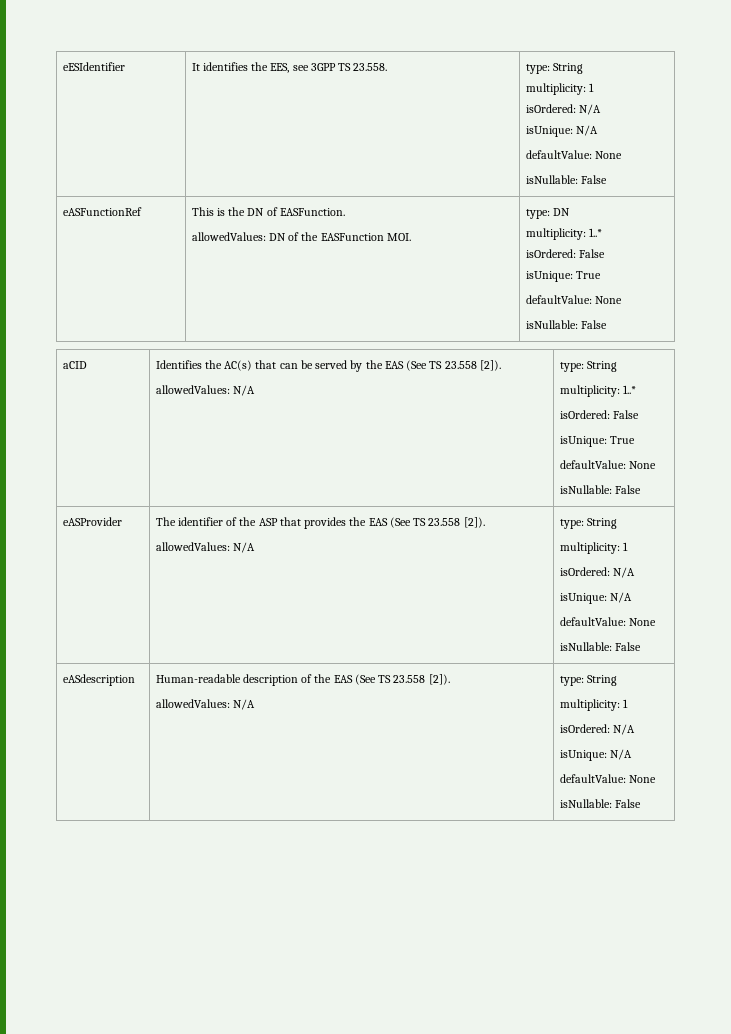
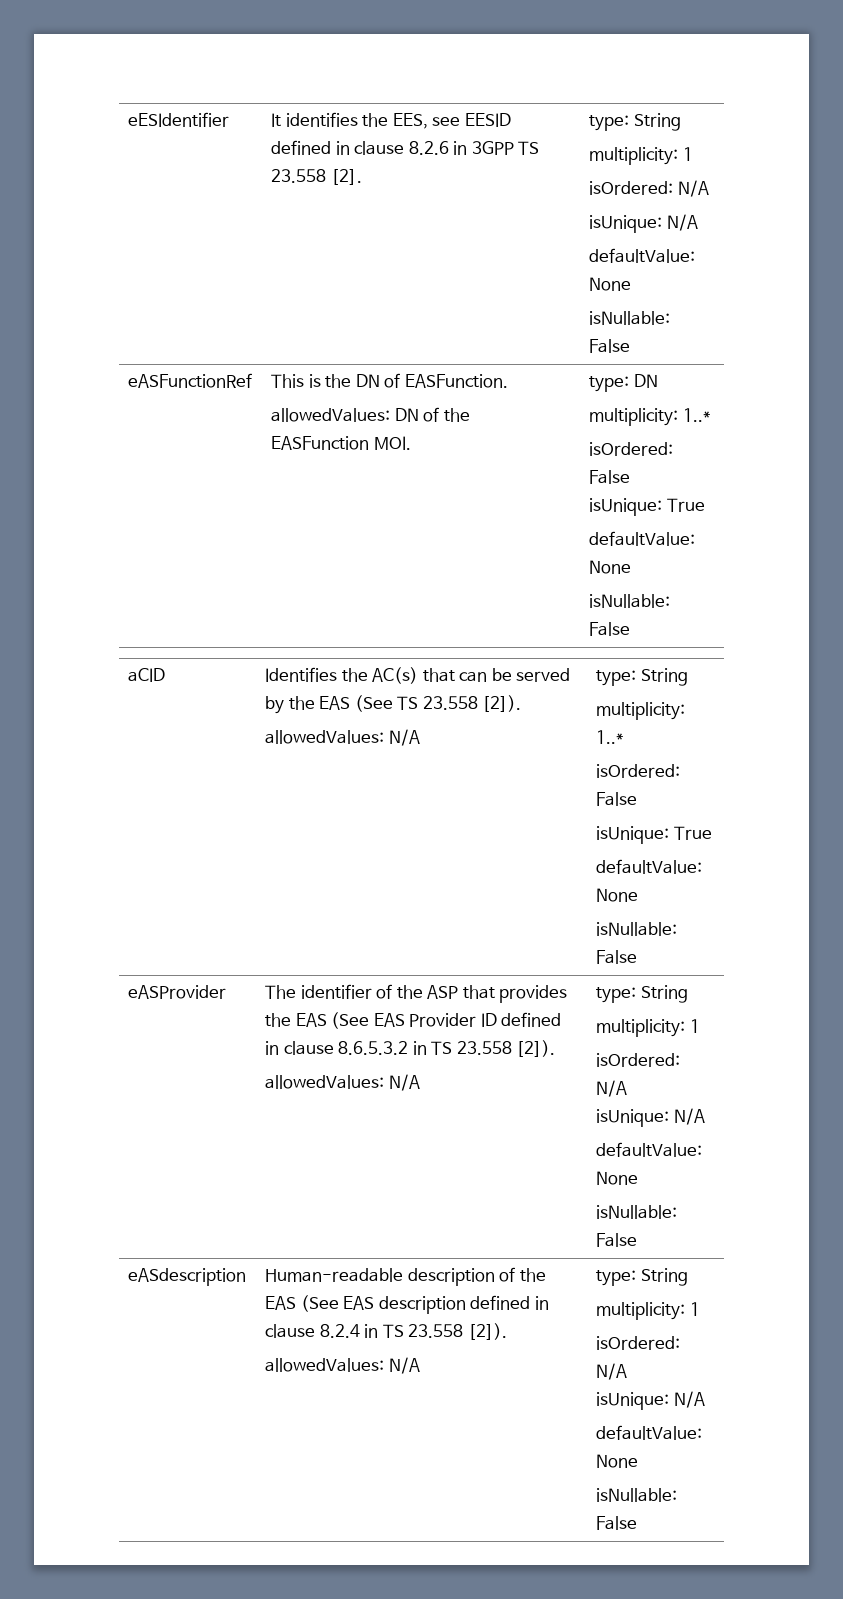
- eESIdentifier | It identifies the EES, see 3GPP TS 23.558. | type: String
+ eESIdentifier | It identifies the EES, see EESID defined in clause 8.2.6 in 3GPP TS 23.558 [2]. | type: String
- eASProvider | The identifier of the ASP that provides the EAS (See TS 23.558 [2]).
+ eASProvider | The identifier of the ASP that provides the EAS (See EAS Provider ID defined in clause 8.6.5.3.2 in TS 23.558 [2]).
- eASdescription | Human-readable description of the EAS (See TS 23.558 [2]).
+ eASdescription | Human-readable description of the EAS (See EAS description defined in clause 8.2.4 in TS 23.558 [2]).

